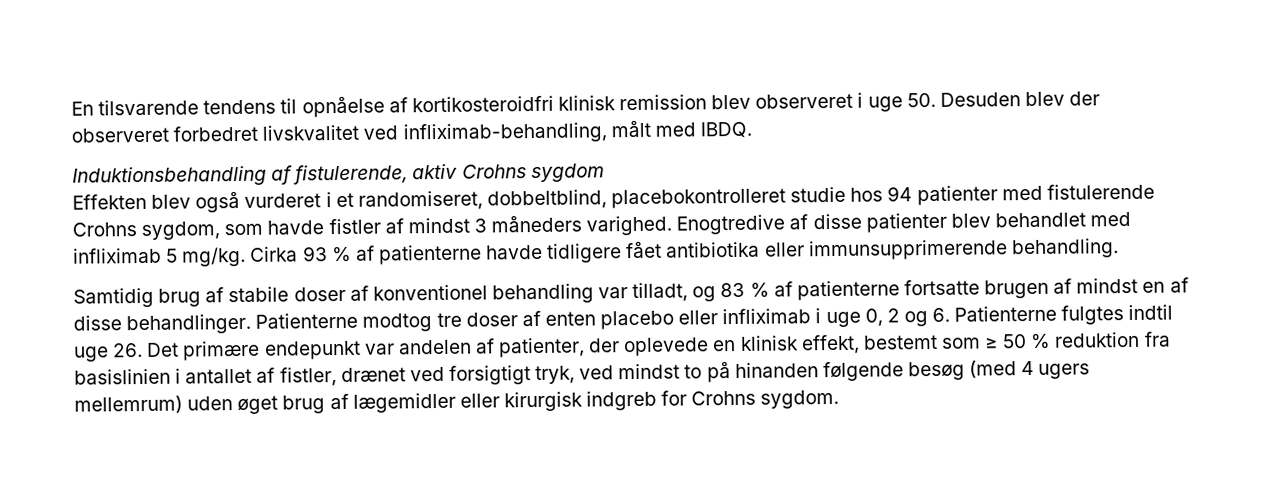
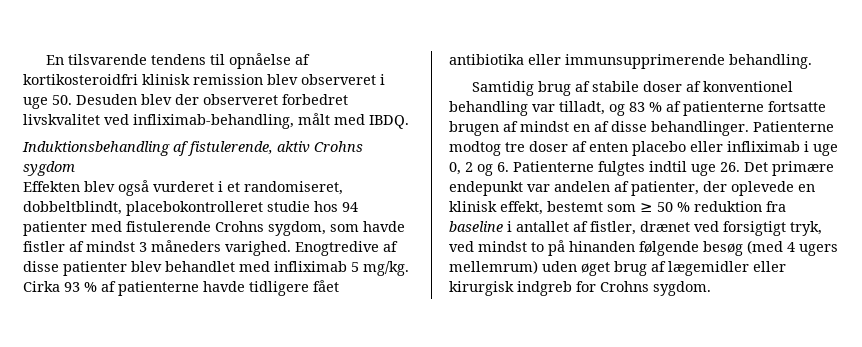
- Effekten blev også vurderet i et randomiseret, dobbeltblind, placebokontrolleret studie hos 94 patienter med fistulerende Crohns sygdom, som havde fistler af mindst 3 måneders varighed.
+ Effekten blev også vurderet i et randomiseret, dobbeltblindt, placebokontrolleret studie hos 94 patienter med fistulerende Crohns sygdom, som havde fistler af mindst 3 måneders varighed.
- Patienterne modtog tre doser af enten placebo eller infliximab i uge 0, 2 og 6. Patienterne fulgtes indtil uge 26. Det primære endepunkt var andelen af patienter, der oplevede en klinisk effekt, bestemt som ≥ 50 % reduktion fra basislinien i antallet af fistler, drænet ved forsigtigt tryk, ved mindst to på hinanden følgende besøg (med 4 ugers mellemrum) uden øget brug af lægemidler eller kirurgisk indgreb for Crohns sygdom.
+ Patienterne modtog tre doser af enten placebo eller infliximab i uge 0, 2 og 6. Patienterne fulgtes indtil uge 26. Det primære endepunkt var andelen af patienter, der oplevede en klinisk effekt, bestemt som ≥ 50 % reduktion fra baseline i antallet af fistler, drænet ved forsigtigt tryk, ved mindst to på hinanden følgende besøg (med 4 ugers mellemrum) uden øget brug af lægemidler eller kirurgisk indgreb for Crohns sygdom.

